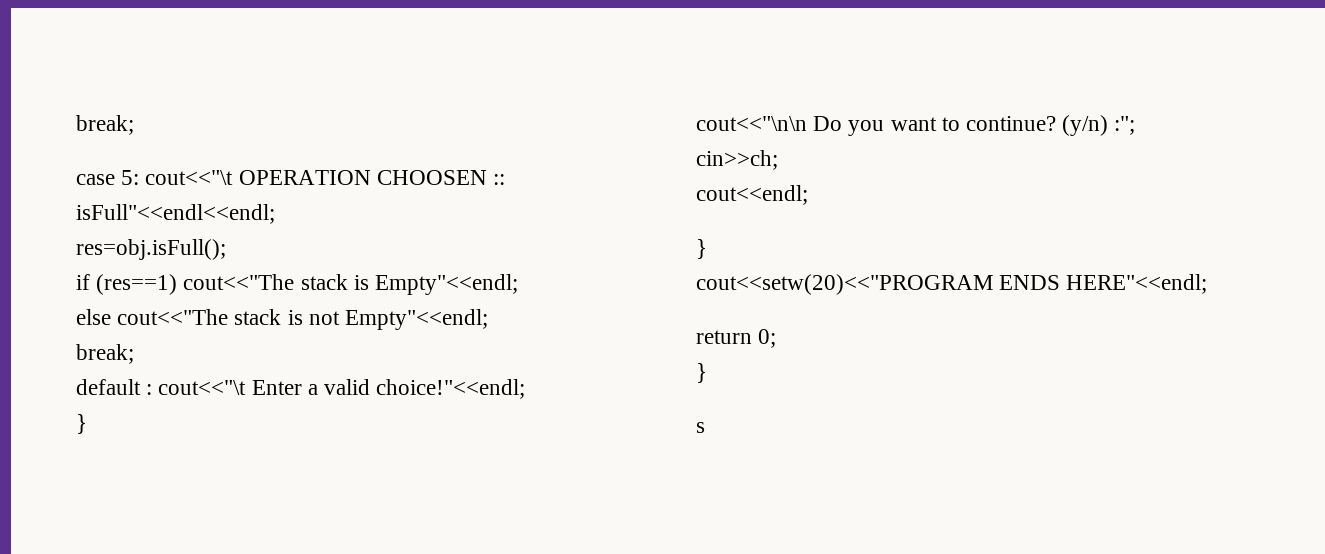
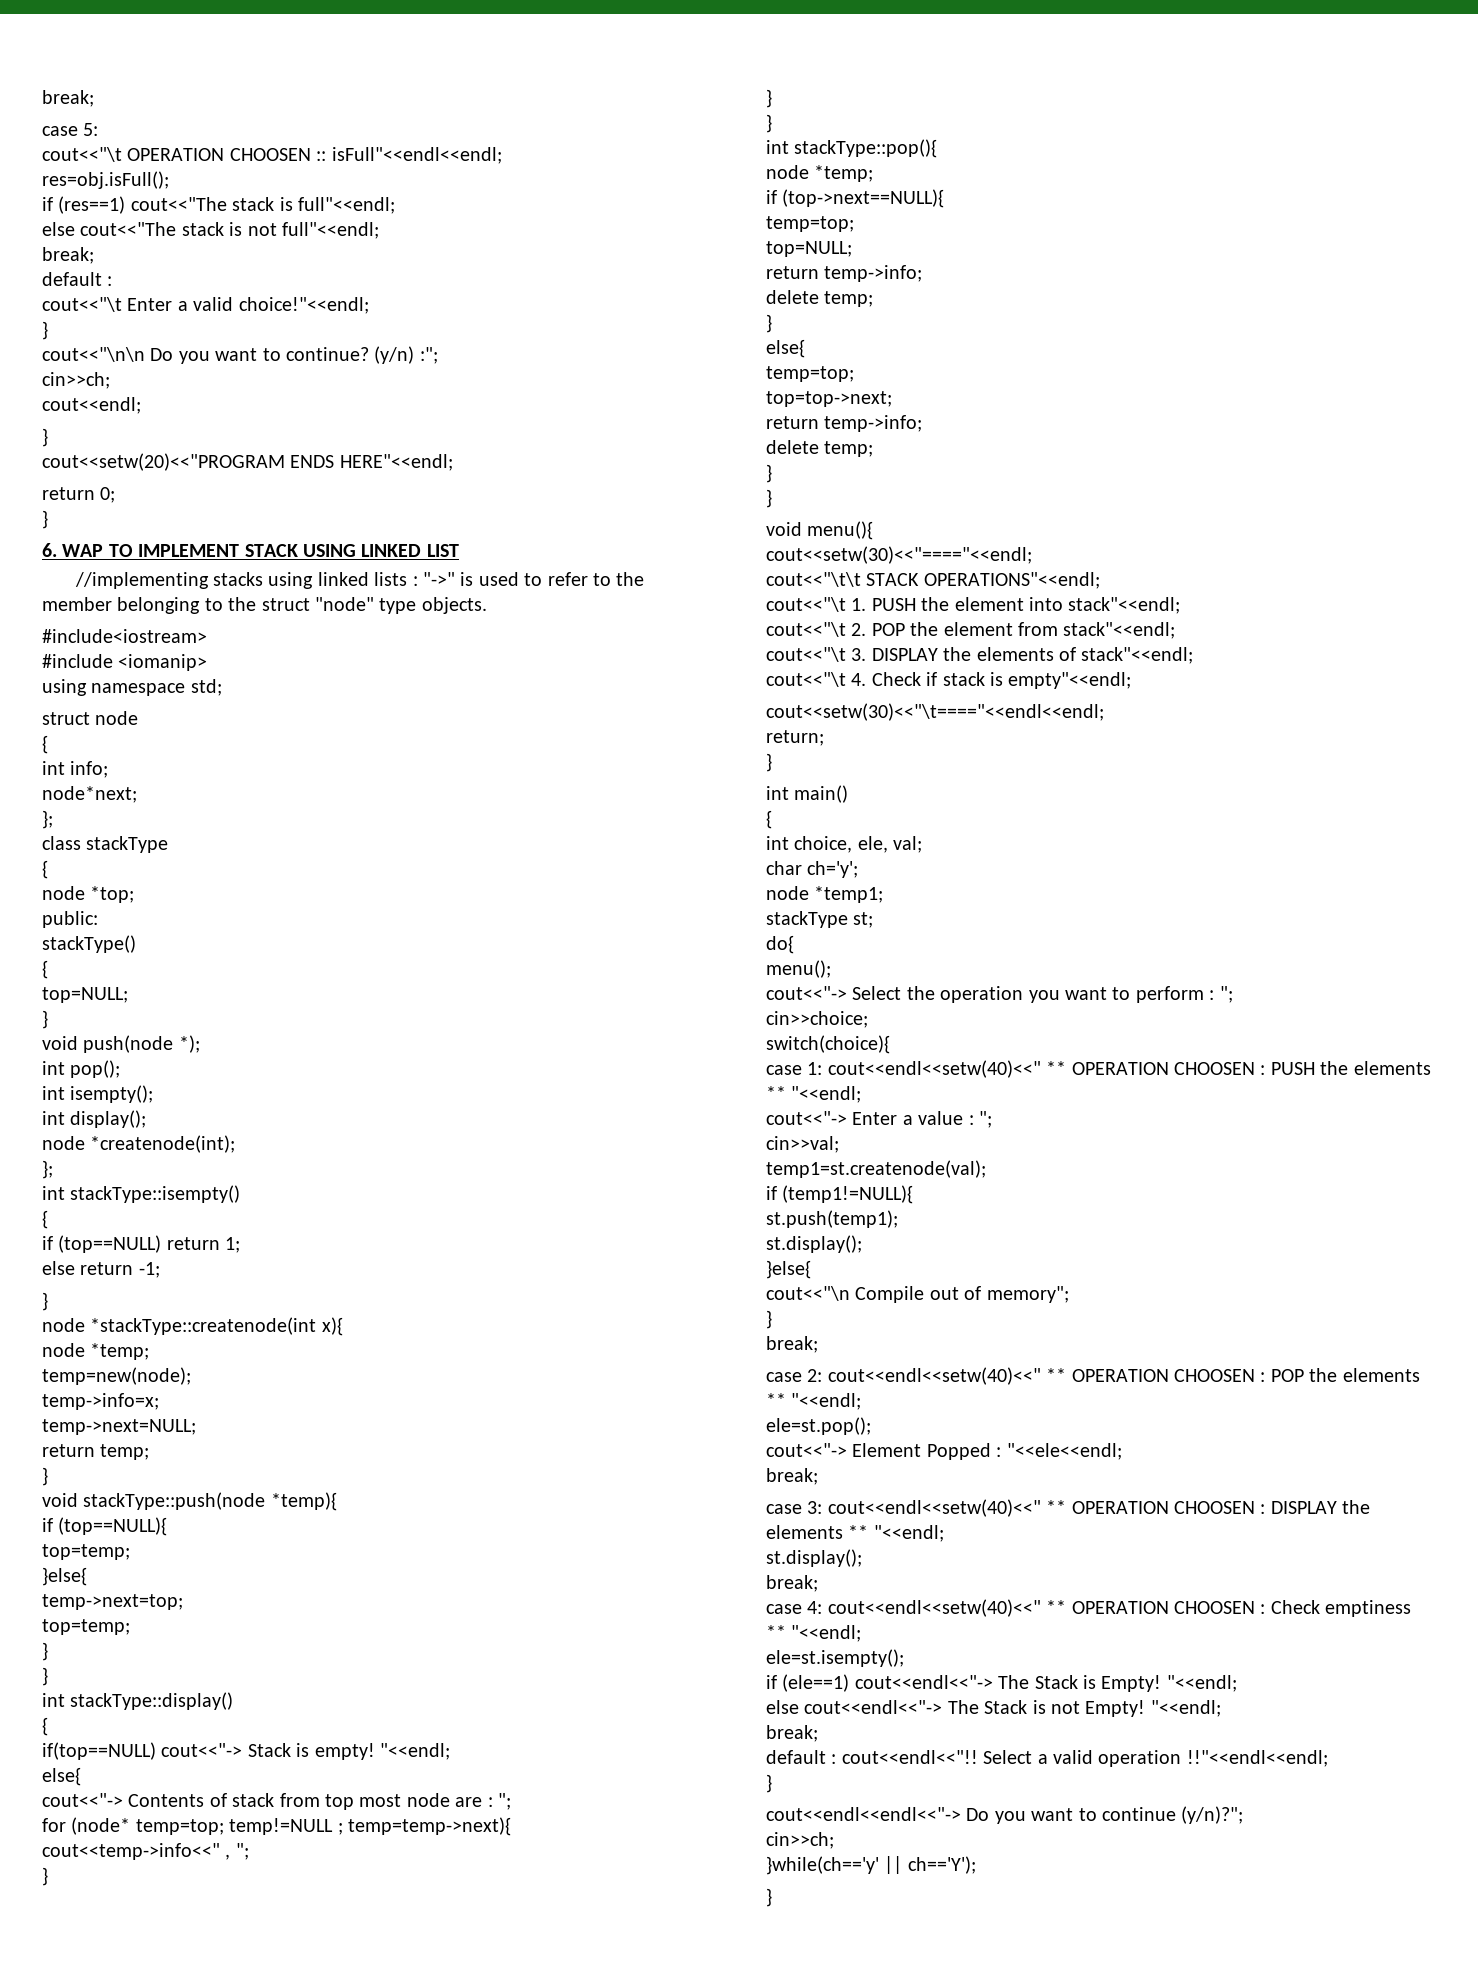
- case 5: cout<<"\t OPERATION CHOOSEN :: isFull"<<endl<<endl;
+ case 5:
+ cout<<"\t OPERATION CHOOSEN :: isFull"<<endl<<endl;
- if (res==1) cout<<"The stack is Empty"<<endl;
+ if (res==1) cout<<"The stack is full"<<endl;
- else cout<<"The stack is not Empty"<<endl;
+ else cout<<"The stack is not full"<<endl;
  break;
- default : cout<<"\t Enter a valid choice!"<<endl;
+ default :
+ cout<<"\t Enter a valid choice!"<<endl;
- s
+ 6. WAP TO IMPLEMENT STACK USING LINKED LIST
+ //implementing stacks using linked lists : "->" is used to refer to the member belonging to the struct "node" type objects.
+ #include<iostream>
+ #include <iomanip>
+ using namespace std;
+ struct node
+ {
+ int info;
+ node*next;
+ };
+ class stackType
+ {
+ node *top;
+ public:
+ stackType()
+ {
+ top=NULL;
+ }
+ void push(node *);
+ int pop();
+ int isempty();
+ int display();
+ node *createnode(int);
+ };
+ int stackType::isempty()
+ {
+ if (top==NULL) return 1;
+ else return -1;
+ }
+ node *stackType::createnode(int x){
+ node *temp;
+ temp=new(node);
+ temp->info=x;
+ temp->next=NULL;
+ return temp;
+ }
+ void stackType::push(node *temp){
+ if (top==NULL){
+ top=temp;
+ }else{
+ temp->next=top;
+ top=temp;
+ }
+ }
+ int stackType::display()
+ {
+ if(top==NULL) cout<<"-> Stack is empty! "<<endl;
+ else{
+ cout<<"-> Contents of stack from top most node are : ";
+ for (node* temp=top; temp!=NULL ; temp=temp->next){
+ cout<<temp->info<<" , ";
+ }
+ }
+ }
+ int stackType::pop(){
+ node *temp;
+ if (top->next==NULL){
+ temp=top;
+ top=NULL;
+ return temp->info;
+ delete temp;
+ }
+ else{
+ temp=top;
+ top=top->next;
+ return temp->info;
+ delete temp;
+ }
+ }
+ void menu(){
+ cout<<setw(30)<<"===="<<endl;
+ cout<<"\t\t STACK OPERATIONS"<<endl;
+ cout<<"\t 1. PUSH the element into stack"<<endl;
+ cout<<"\t 2. POP the element from stack"<<endl;
+ cout<<"\t 3. DISPLAY the elements of stack"<<endl;
+ cout<<"\t 4. Check if stack is empty"<<endl;
+ cout<<setw(30)<<"\t===="<<endl<<endl;
+ return;
+ }
+ int main()
+ {
+ int choice, ele, val;
+ char ch='y';
+ node *temp1;
+ stackType st;
+ do{
+ menu();
+ cout<<"-> Select the operation you want to perform : ";
+ cin>>choice;
+ switch(choice){
+ case 1: cout<<endl<<setw(40)<<" ** OPERATION CHOOSEN : PUSH the elements ** "<<endl;
+ cout<<"-> Enter a value : ";
+ cin>>val;
+ temp1=st.createnode(val);
+ if (temp1!=NULL){
+ st.push(temp1);
+ st.display();
+ }else{
+ cout<<"\n Compile out of memory";
+ }
+ break;
+ case 2: cout<<endl<<setw(40)<<" ** OPERATION CHOOSEN : POP the elements ** "<<endl;
+ ele=st.pop();
+ cout<<"-> Element Popped : "<<ele<<endl;
+ break;
+ case 3: cout<<endl<<setw(40)<<" ** OPERATION CHOOSEN : DISPLAY the elements ** "<<endl;
+ st.display();
+ break;
+ case 4: cout<<endl<<setw(40)<<" ** OPERATION CHOOSEN : Check emptiness ** "<<endl;
+ ele=st.isempty();
+ if (ele==1) cout<<endl<<"-> The Stack is Empty! "<<endl;
+ else cout<<endl<<"-> The Stack is not Empty! "<<endl;
+ break;
+ default : cout<<endl<<"!! Select a valid operation !!"<<endl<<endl;
+ }
+ cout<<endl<<endl<<"-> Do you want to continue (y/n)?";
+ cin>>ch;
+ }while(ch=='y' || ch=='Y');
+ }

